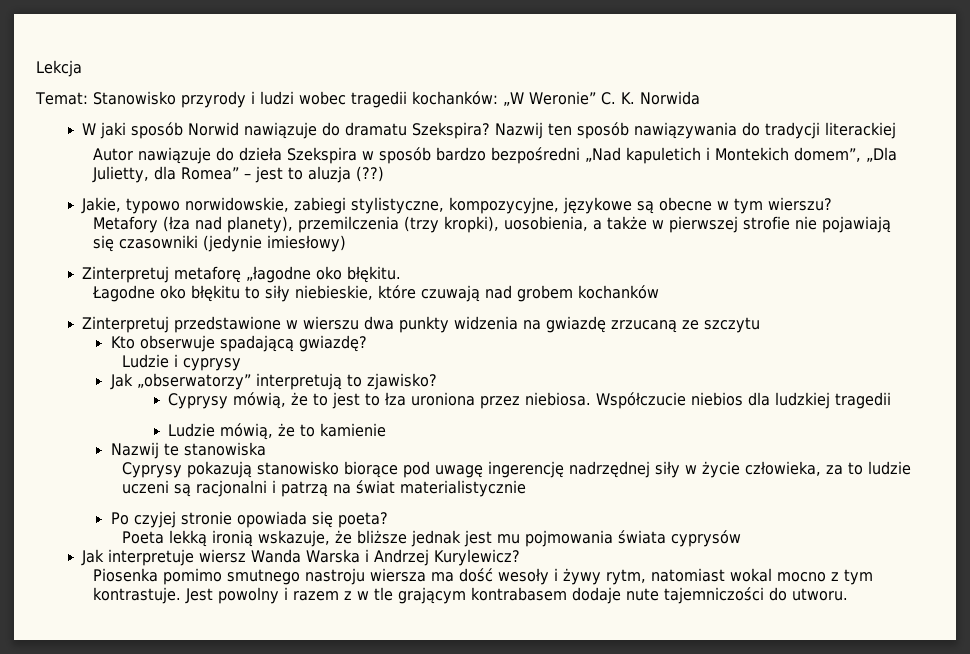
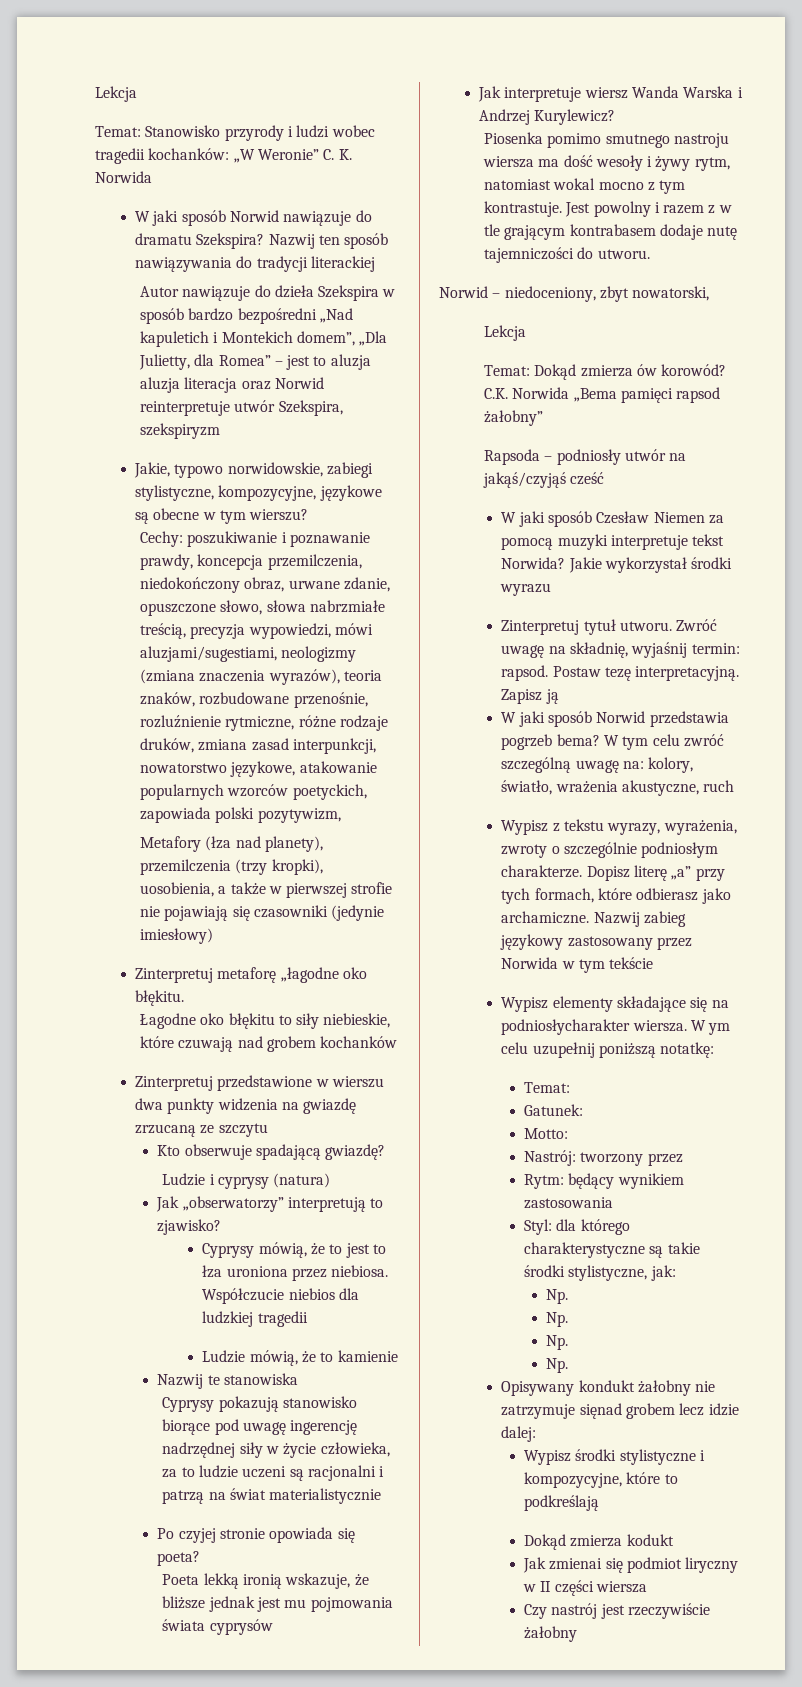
- Autor nawiązuje do dzieła Szekspira w sposób bardzo bezpośredni „Nad kapuletich i Montekich domem”, „Dla Julietty, dla Romea” – jest to aluzja (??)
+ Autor nawiązuje do dzieła Szekspira w sposób bardzo bezpośredni „Nad kapuletich i Montekich domem”, „Dla Julietty, dla Romea” – jest to aluzja aluzja literacja oraz Norwid reinterpretuje utwór Szekspira, szekspiryzm
+ Cechy: poszukiwanie i poznawanie prawdy, koncepcja przemilczenia, niedokończony obraz, urwane zdanie, opuszczone słowo, słowa nabrzmiałe treścią, precyzja wypowiedzi, mówi aluzjami/sugestiami, neologizmy (zmiana znaczenia wyrazów), teoria znaków, rozbudowane przenośnie, rozluźnienie rytmiczne, różne rodzaje druków, zmiana zasad interpunkcji, nowatorstwo językowe, atakowanie popularnych wzorców poetyckich, zapowiada polski pozytywizm,
- Ludzie i cyprysy
+ Ludzie i cyprysy (natura)
- Jest powolny i razem z w tle grającym kontrabasem dodaje nute tajemniczości do utworu.
+ Jest powolny i razem z w tle grającym kontrabasem dodaje nutę tajemniczości do utworu.
+ Norwid – niedoceniony, zbyt nowatorski,
+ Lekcja
+ Temat: Dokąd zmierza ów korowód? C.K. Norwida „Bema pamięci rapsod żałobny”
+ Rapsoda – podniosły utwór na jakąś/czyjąś cześć
+ W jaki sposób Czesław Niemen za pomocą muzyki interpretuje tekst Norwida? Jakie wykorzystał środki wyrazu
+ Zinterpretuj tytuł utworu. Zwróć uwagę na składnię, wyjaśnij termin: rapsod. Postaw tezę interpretacyjną. Zapisz ją
+ W jaki sposób Norwid przedstawia pogrzeb bema? W tym celu zwróć szczególną uwagę na: kolory, światło, wrażenia akustyczne, ruch
+ Wypisz z tekstu wyrazy, wyrażenia, zwroty o szczególnie podniosłym charakterze. Dopisz literę „a” przy tych formach, które odbierasz jako archamiczne. Nazwij zabieg językowy zastosowany przez Norwida w tym tekście
+ Wypisz elementy składające się na podniosłycharakter wiersza. W ym celu uzupełnij poniższą notatkę:
+ Temat:
+ Gatunek:
+ Motto:
+ Nastrój: tworzony przez
+ Rytm: będący wynikiem zastosowania
+ Styl: dla którego charakterystyczne są takie środki stylistyczne, jak:
+ Np.
+ Np.
+ Np.
+ Np.
+ Opisywany kondukt żałobny nie zatrzymuje sięnad grobem lecz idzie dalej:
+ Wypisz środki stylistyczne i kompozycyjne, które to podkreślają
+ Dokąd zmierza kodukt
+ Jak zmienai się podmiot liryczny w II części wiersza
+ Czy nastrój jest rzeczywiście żałobny

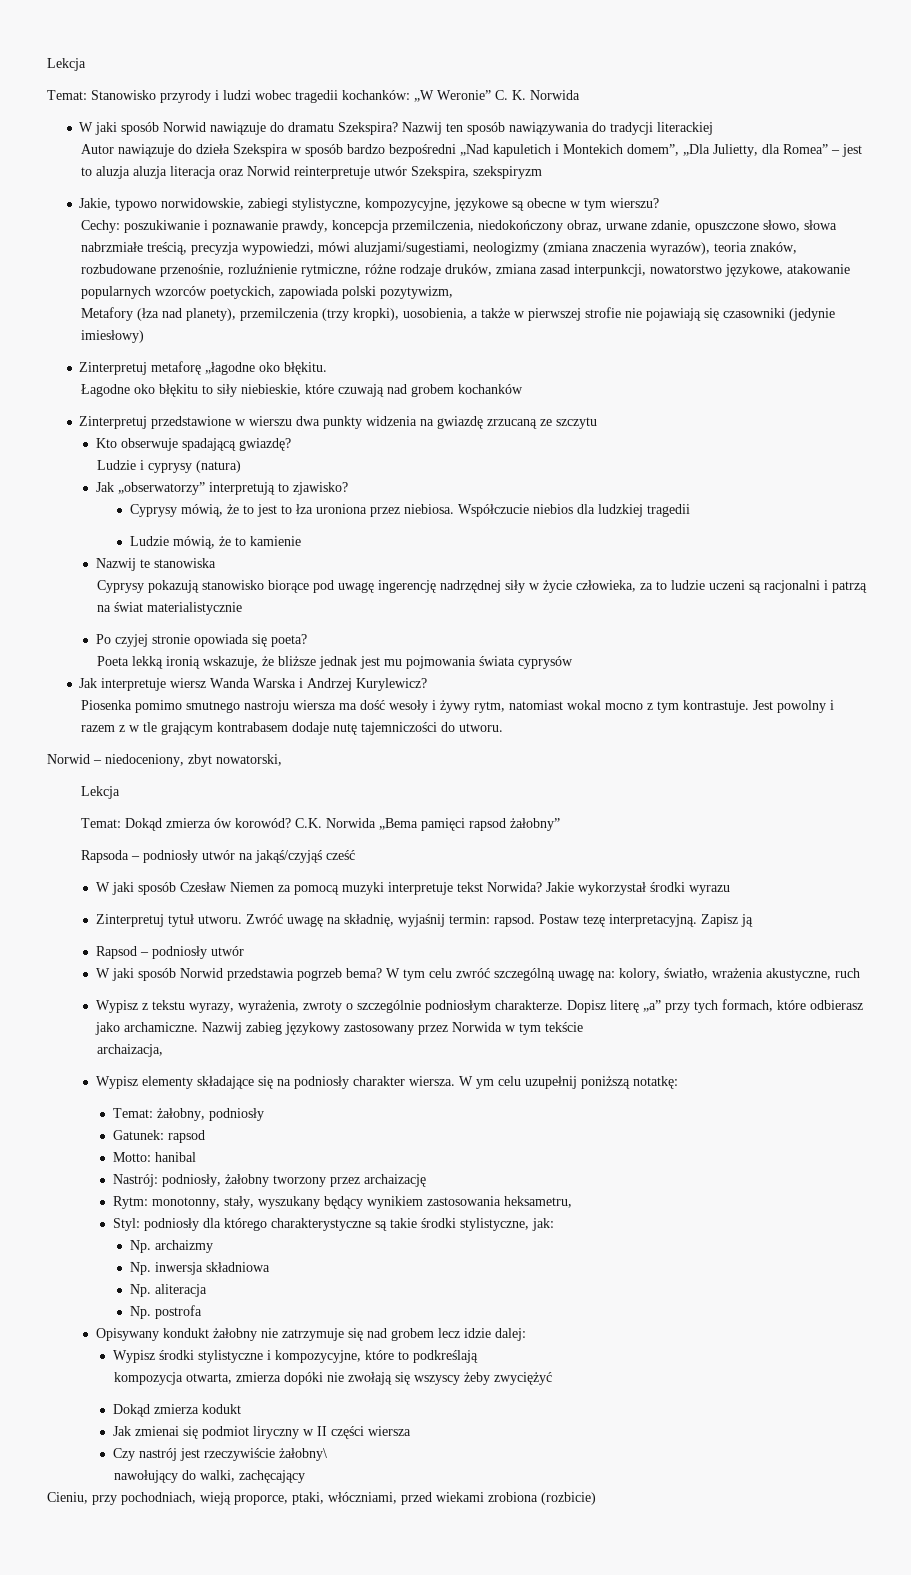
+ Rapsod – podniosły utwór
+ archaizacja,
- Wypisz elementy składające się na podniosłycharakter wiersza.
+ Wypisz elementy składające się na podniosły charakter wiersza.
  W ym celu uzupełnij poniższą notatkę:
- Temat:
+ Temat: żałobny, podniosły
- Gatunek:
+ Gatunek: rapsod
- Motto:
+ Motto: hanibal
- Nastrój: tworzony przez
+ Nastrój: podniosły, żałobny tworzony przez archaizację
- Rytm: będący wynikiem zastosowania
+ Rytm: monotonny, stały, wyszukany będący wynikiem zastosowania heksametru,
- Styl: dla którego charakterystyczne są takie środki stylistyczne, jak:
- Np.
- Np.
- Np.
- Np.
+ Styl: podniosły dla którego charakterystyczne są takie środki stylistyczne, jak:
+ Np. archaizmy
+ Np. inwersja składniowa
+ Np. aliteracja
+ Np. postrofa
- Opisywany kondukt żałobny nie zatrzymuje sięnad grobem lecz idzie dalej:
+ Opisywany kondukt żałobny nie zatrzymuje się nad grobem lecz idzie dalej:
+ kompozycja otwarta, zmierza dopóki nie zwołają się wszyscy żeby zwyciężyć
- Czy nastrój jest rzeczywiście żałobny
+ Czy nastrój jest rzeczywiście żałobny\
+ nawołujący do walki, zachęcający
+ Cieniu, przy pochodniach, wieją proporce, ptaki, włóczniami, przed wiekami zrobiona (rozbicie)

